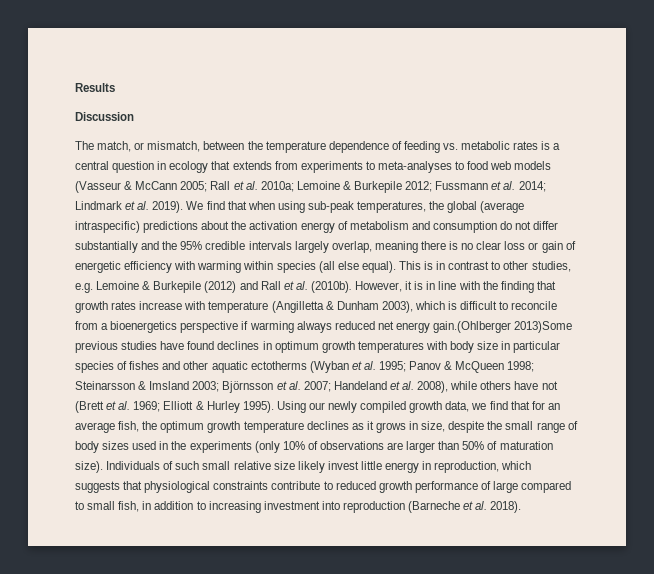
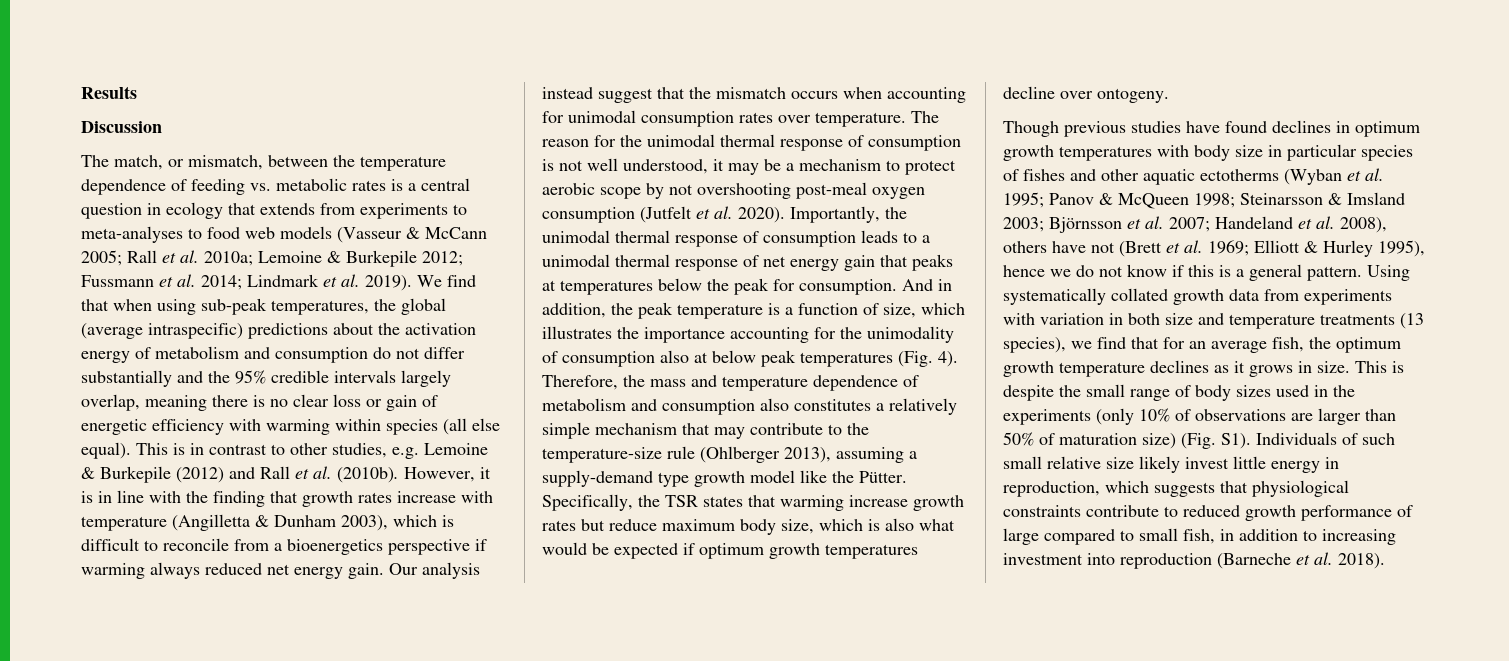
- However, it is in line with the finding that growth rates increase with temperature (Angilletta & Dunham 2003), which is difficult to reconcile from a bioenergetics perspective if warming always reduced net energy gain.(Ohlberger 2013)Some previous studies have found declines in optimum growth temperatures with body size in particular species of fishes and other aquatic ectotherms (Wyban et al. 1995;
+ However, it is in line with the finding that growth rates increase with temperature (Angilletta & Dunham 2003), which is difficult to reconcile from a bioenergetics perspective if warming always reduced net energy gain. Our analysis instead suggest that the mismatch occurs when accounting for unimodal consumption rates over temperature. The reason for the unimodal thermal response of consumption is not well understood, it may be a mechanism to protect aerobic scope by not overshooting post-meal oxygen consumption (Jutfelt et al. 2020). Importantly, the unimodal thermal response of consumption leads to a unimodal thermal response of net energy gain that peaks at temperatures below the peak for consumption. And in addition, the peak temperature is a function of size, which illustrates the importance accounting for the unimodality of consumption also at below peak temperatures (Fig. 4). Therefore, the mass and temperature dependence of metabolism and consumption also constitutes a relatively simple mechanism that may contribute to the temperature-size rule (Ohlberger 2013), assuming a supply-demand type growth model like the Pütter. Specifically, the TSR states that warming increase growth rates but reduce maximum body size, which is also what would be expected if optimum growth temperatures decline over ontogeny.
+ Though previous studies have found declines in optimum growth temperatures with body size in particular species of fishes and other aquatic ectotherms (Wyban et al. 1995;
- Handeland et al. 2008), while others have not (Brett et al. 1969;
+ Handeland et al. 2008), others have not (Brett et al. 1969;
- Elliott & Hurley 1995). Using our newly compiled growth data, we find that for an average fish, the optimum growth temperature declines as it grows in size, despite the small range of body sizes used in the experiments (only 10% of observations are larger than 50% of maturation size). Individuals of such small relative size likely invest little energy in reproduction, which suggests that physiological constraints contribute to reduced growth performance of large compared to small fish, in addition to increasing investment into reproduction (Barneche et al. 2018).
+ Elliott & Hurley 1995), hence we do not know if this is a general pattern. Using systematically collated growth data from experiments with variation in both size and temperature treatments (13 species), we find that for an average fish, the optimum growth temperature declines as it grows in size. This is despite the small range of body sizes used in the experiments (only 10% of observations are larger than 50% of maturation size) (Fig. S1). Individuals of such small relative size likely invest little energy in reproduction, which suggests that physiological constraints contribute to reduced growth performance of large compared to small fish, in addition to increasing investment into reproduction (Barneche et al. 2018).

